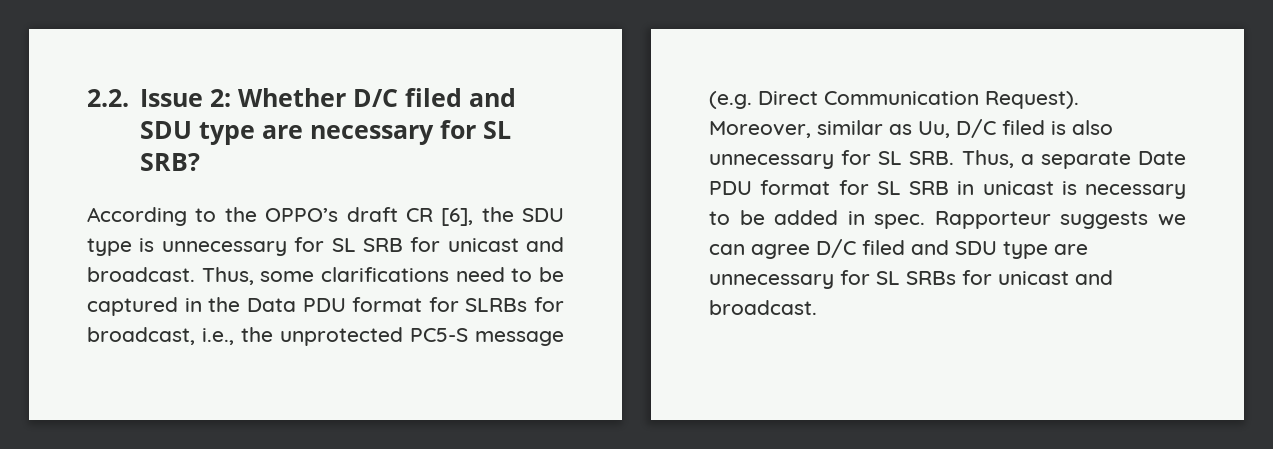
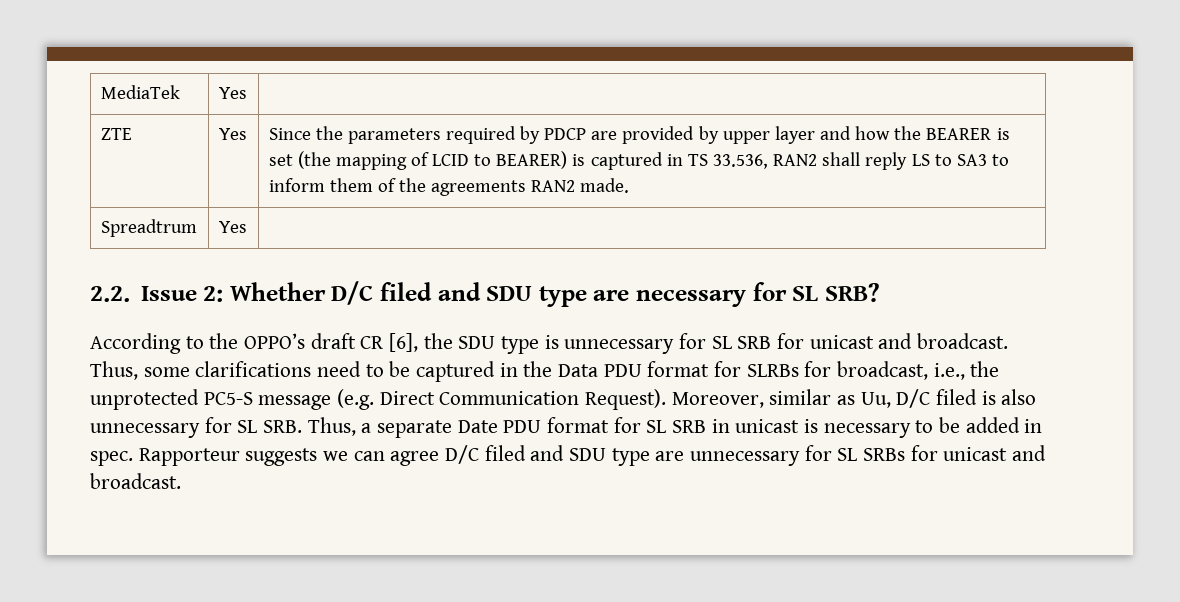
+ MediaTek | Yes |
+ ZTE | Yes | Since the parameters required by PDCP are provided by upper layer and how the BEARER is set (the mapping of LCID to BEARER) is captured in TS 33.536, RAN2 shall reply LS to SA3 to inform them of the agreements RAN2 made.
+ Spreadtrum | Yes |

